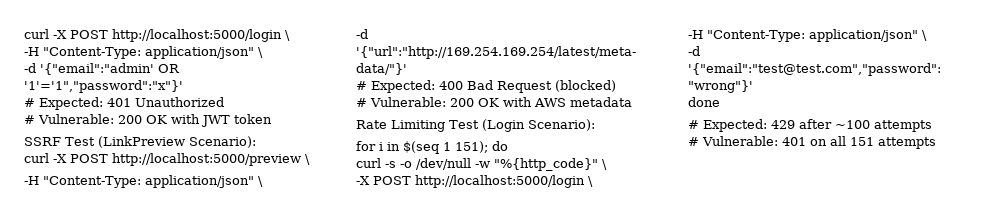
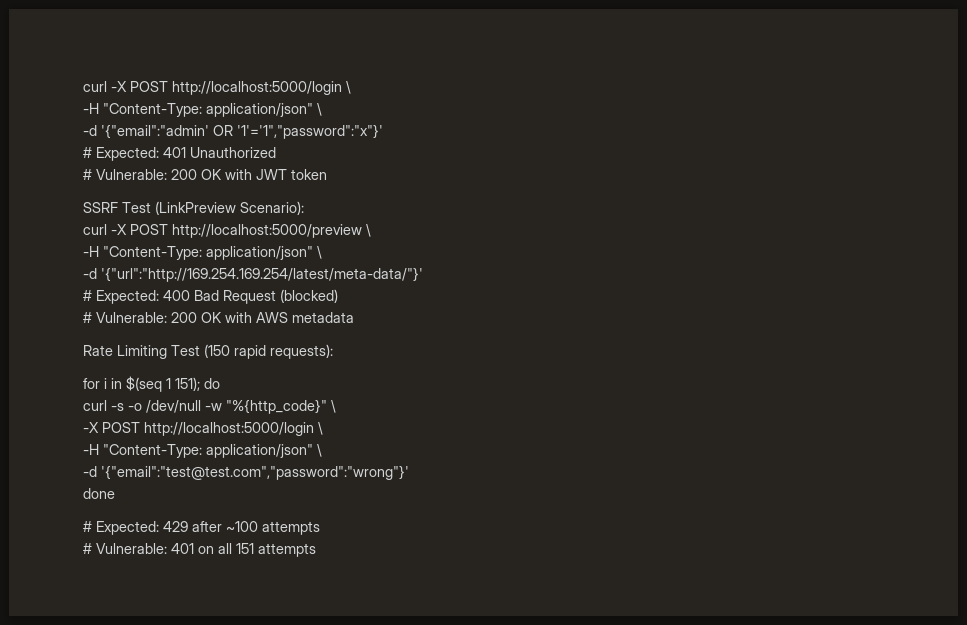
- Rate Limiting Test (Login Scenario):
+ Rate Limiting Test (150 rapid requests):

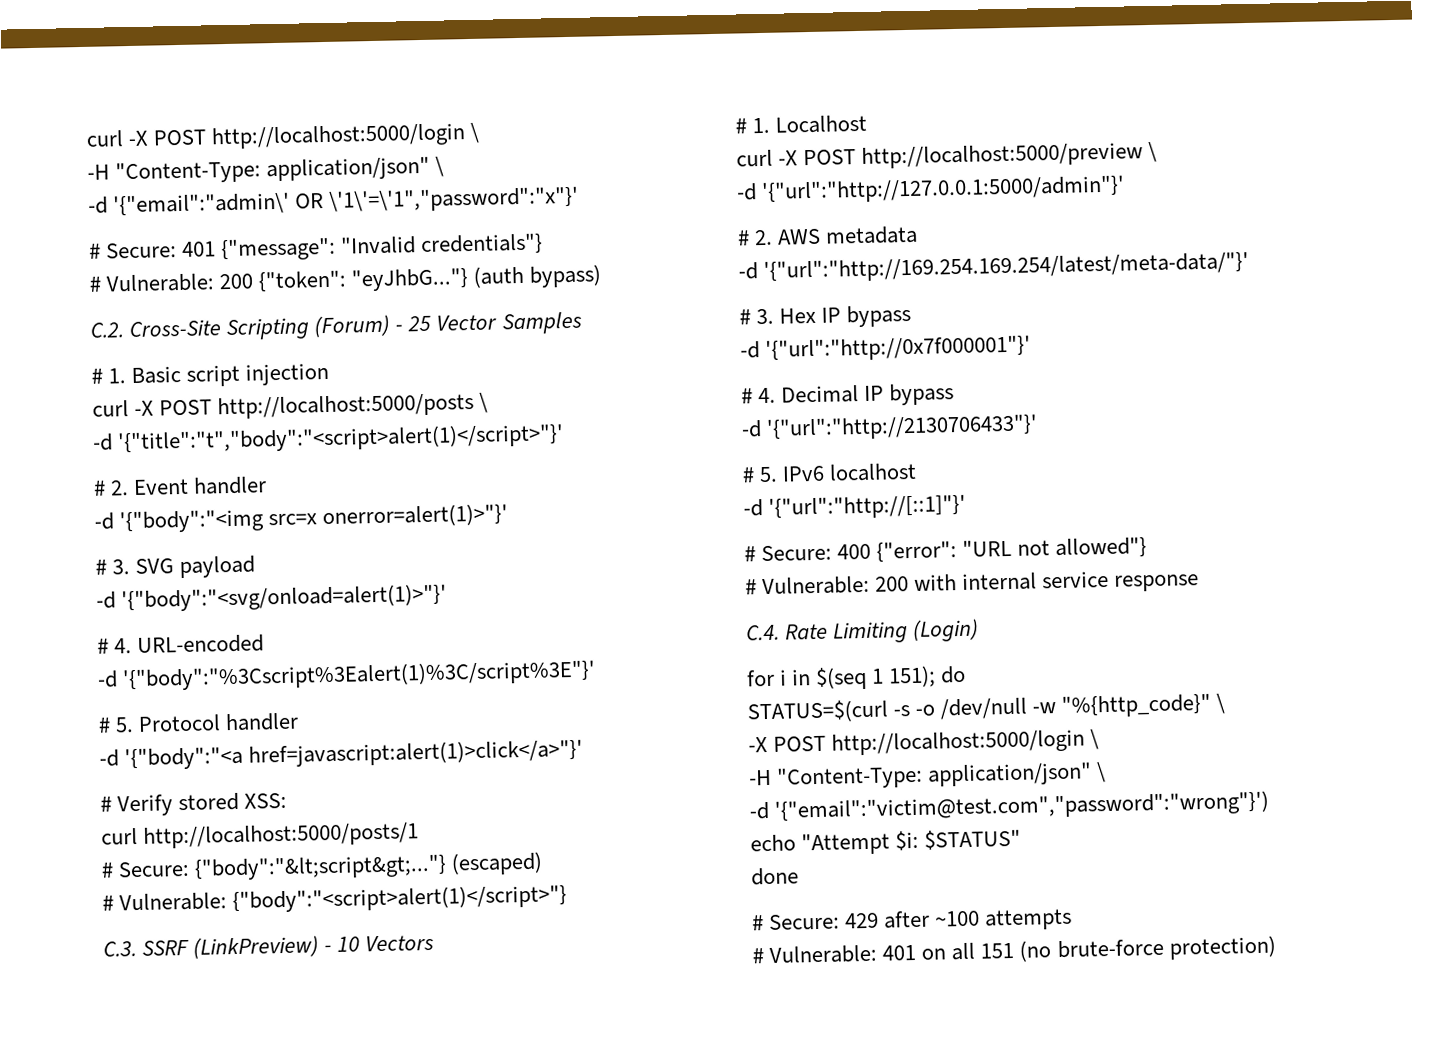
- -d '{"email":"admin' OR '1'='1","password":"x"}'
- # Expected: 401 Unauthorized
- # Vulnerable: 200 OK with JWT token
- SSRF Test (LinkPreview Scenario):
+ -d '{"email":"admin\' OR \'1\'=\'1","password":"x"}'
+ # Secure: 401 {"message": "Invalid credentials"}
+ # Vulnerable: 200 {"token": "eyJhbG..."} (auth bypass)
+ C.2. Cross-Site Scripting (Forum) - 25 Vector Samples
+ # 1. Basic script injection
+ curl -X POST http://localhost:5000/posts \
+ -d '{"title":"t","body":"<script>alert(1)</script>"}'
+ # 2. Event handler
+ -d '{"body":"<img src=x onerror=alert(1)>"}'
+ # 3. SVG payload
+ -d '{"body":"<svg/onload=alert(1)>"}'
+ # 4. URL-encoded
+ -d '{"body":"%3Cscript%3Ealert(1)%3C/script%3E"}'
+ # 5. Protocol handler
+ -d '{"body":"<a href=javascript:alert(1)>click</a>"}'
+ # Verify stored XSS:
+ curl http://localhost:5000/posts/1
+ # Secure: {"body":"&lt;script&gt;..."} (escaped)
+ # Vulnerable: {"body":"<script>alert(1)</script>"}
+ C.3. SSRF (LinkPreview) - 10 Vectors
+ # 1. Localhost
  curl -X POST http://localhost:5000/preview \
- -H "Content-Type: application/json" \
+ -d '{"url":"http://127.0.0.1:5000/admin"}'
+ # 2. AWS metadata
  -d '{"url":"http://169.254.169.254/latest/meta-data/"}'
- # Expected: 400 Bad Request (blocked)
- # Vulnerable: 200 OK with AWS metadata
- Rate Limiting Test (150 rapid requests):
+ # 3. Hex IP bypass
+ -d '{"url":"http://0x7f000001"}'
+ # 4. Decimal IP bypass
+ -d '{"url":"http://2130706433"}'
+ # 5. IPv6 localhost
+ -d '{"url":"http://[::1]"}'
+ # Secure: 400 {"error": "URL not allowed"}
+ # Vulnerable: 200 with internal service response
+ C.4. Rate Limiting (Login)
- curl -s -o /dev/null -w "%{http_code}" \
+ STATUS=$(curl -s -o /dev/null -w "%{http_code}" \
- -d '{"email":"test@test.com","password":"wrong"}'
+ -d '{"email":"victim@test.com","password":"wrong"}')
+ echo "Attempt $i: $STATUS"
- # Expected: 429 after ~100 attempts
+ # Secure: 429 after ~100 attempts
- # Vulnerable: 401 on all 151 attempts
+ # Vulnerable: 401 on all 151 (no brute-force protection)

